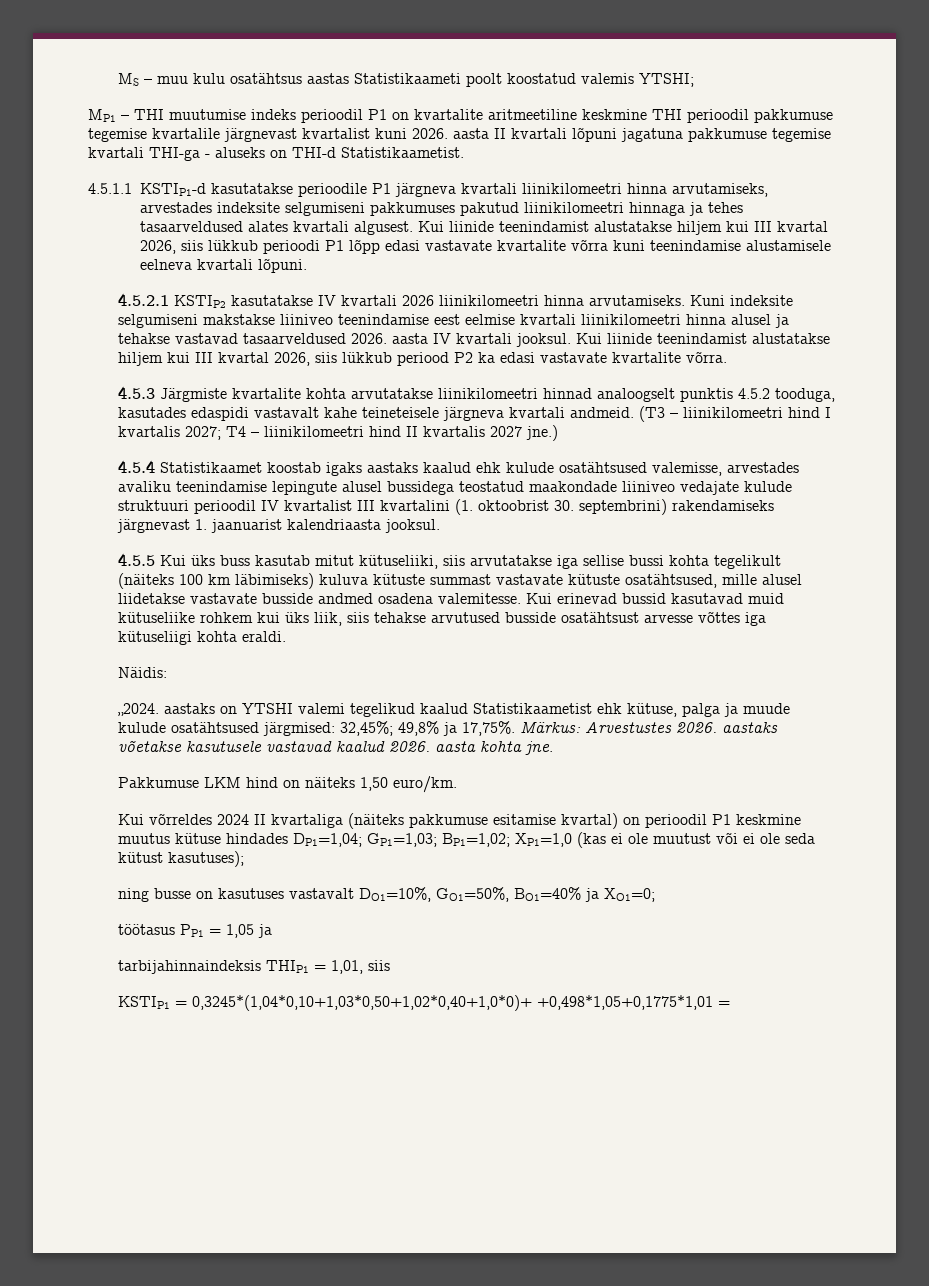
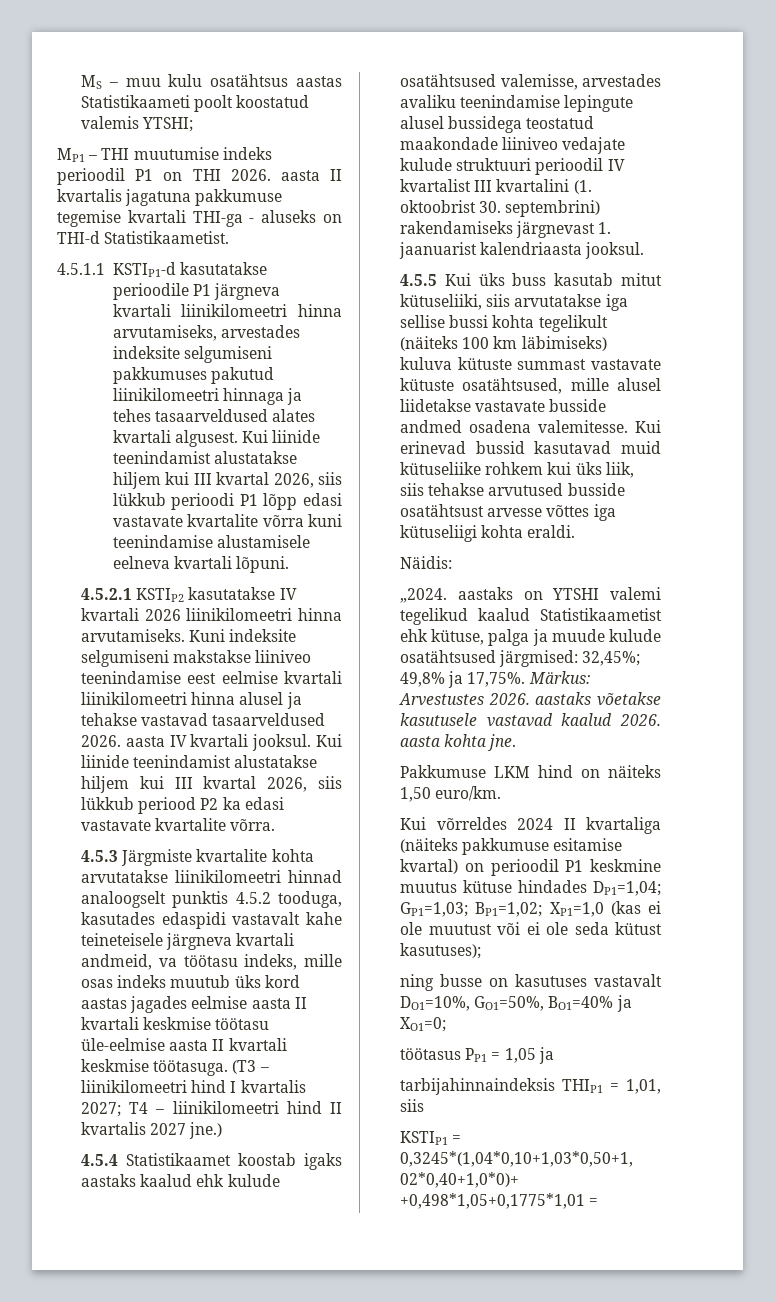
- MP1 – THI muutumise indeks perioodil P1 on kvartalite aritmeetiline keskmine THI perioodil pakkumuse tegemise kvartalile järgnevast kvartalist kuni 2026. aasta II kvartali lõpuni jagatuna pakkumuse tegemise kvartali THI-ga - aluseks on THI-d Statistikaametist.
+ MP1 – THI muutumise indeks perioodil P1 on THI 2026. aasta II kvartalis jagatuna pakkumuse tegemise kvartali THI-ga - aluseks on THI-d Statistikaametist.
- 4.5.3 Järgmiste kvartalite kohta arvutatakse liinikilomeetri hinnad analoogselt punktis 4.5.2 tooduga, kasutades edaspidi vastavalt kahe teineteisele järgneva kvartali andmeid.
+ 4.5.3 Järgmiste kvartalite kohta arvutatakse liinikilomeetri hinnad analoogselt punktis 4.5.2 tooduga, kasutades edaspidi vastavalt kahe teineteisele järgneva kvartali andmeid, va töötasu indeks, mille osas indeks muutub üks kord aastas jagades eelmise aasta II kvartali keskmise töötasu üle-eelmise aasta II kvartali keskmise töötasuga.

